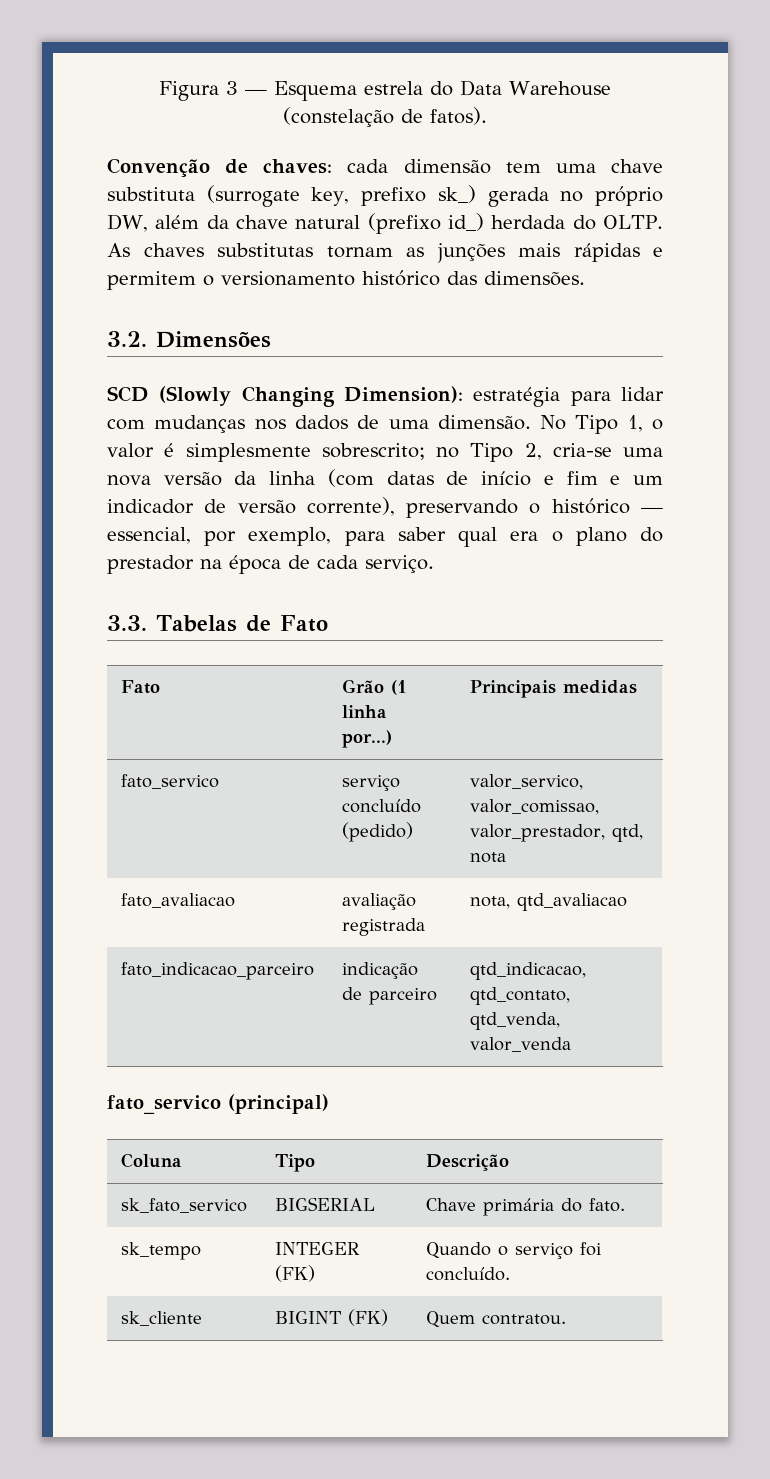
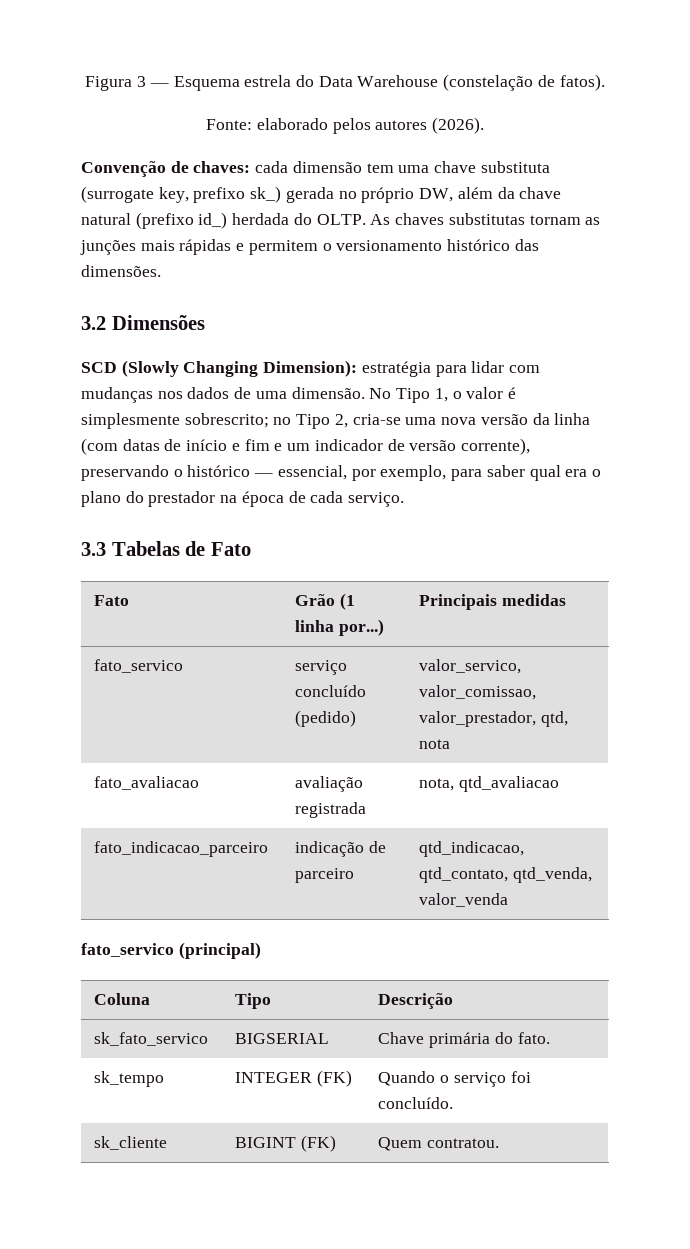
+ Fonte: elaborado pelos autores (2026).
- 3.2. Dimensões
+ 3.2 Dimensões
- 3.3. Tabelas de Fato
+ 3.3 Tabelas de Fato

